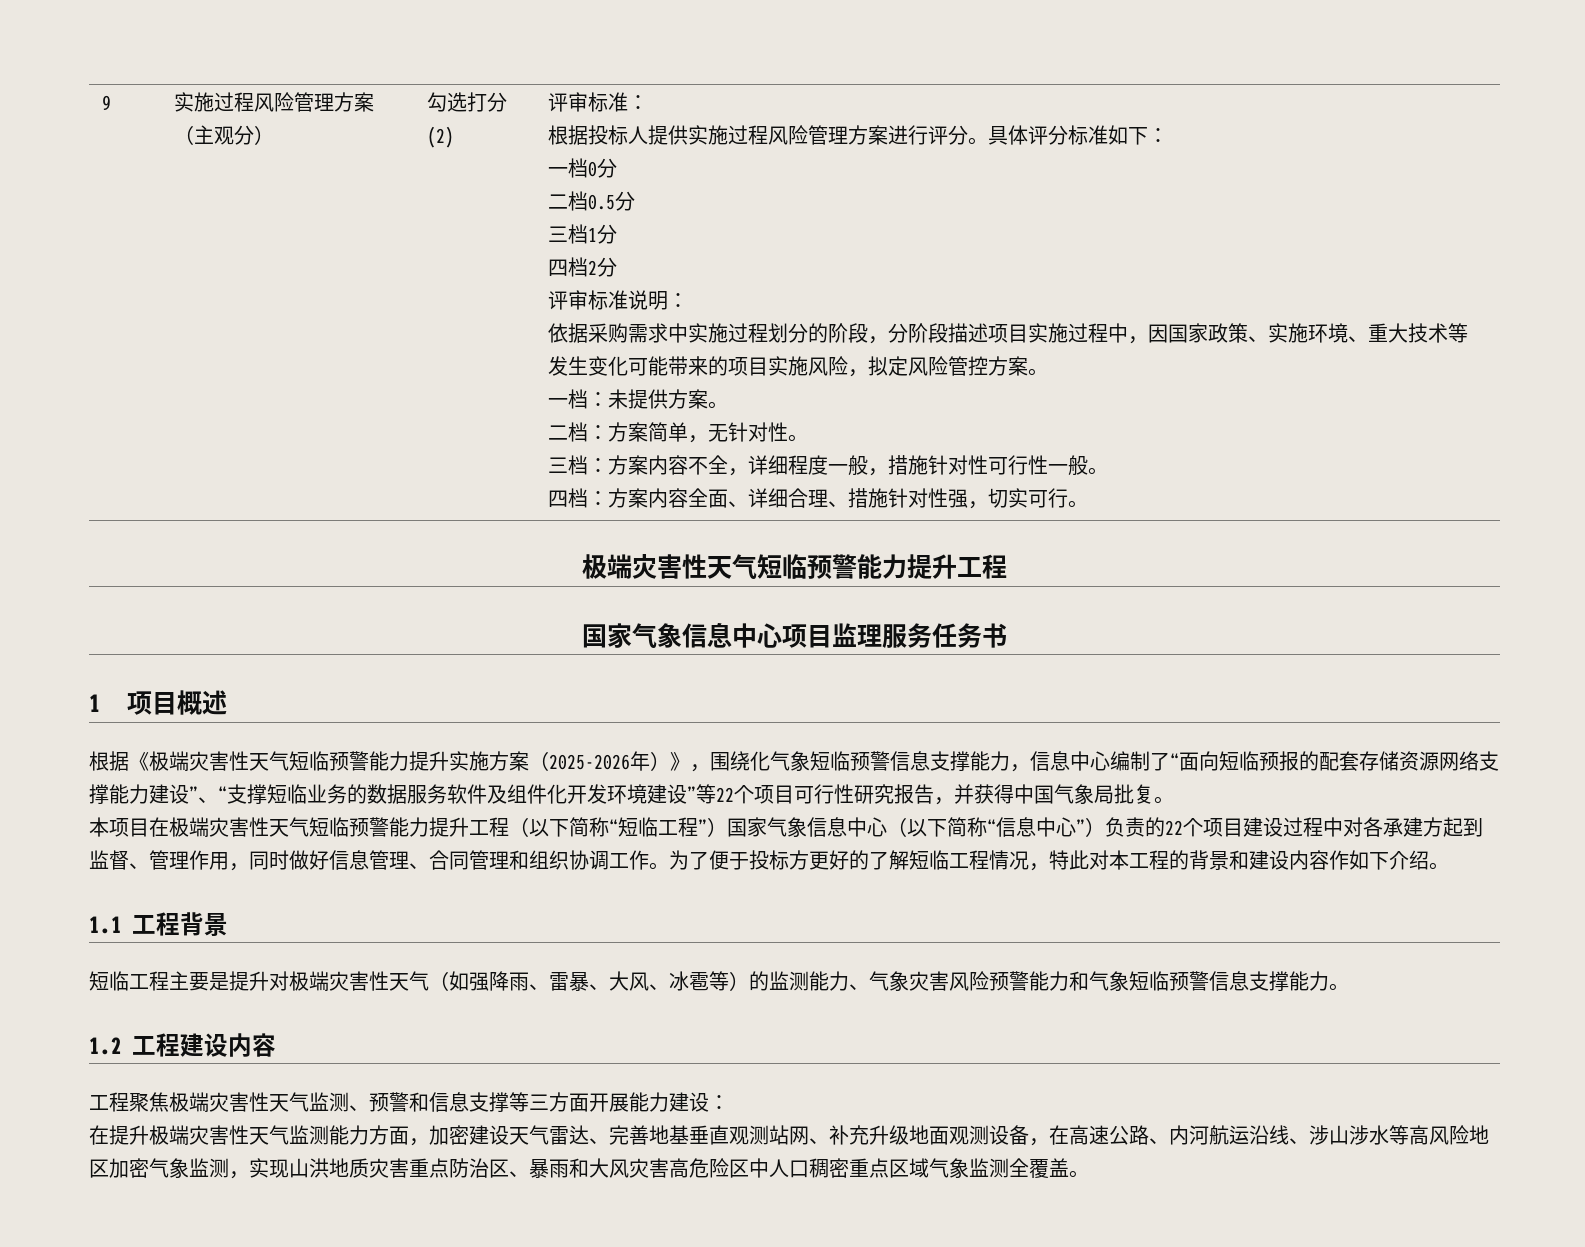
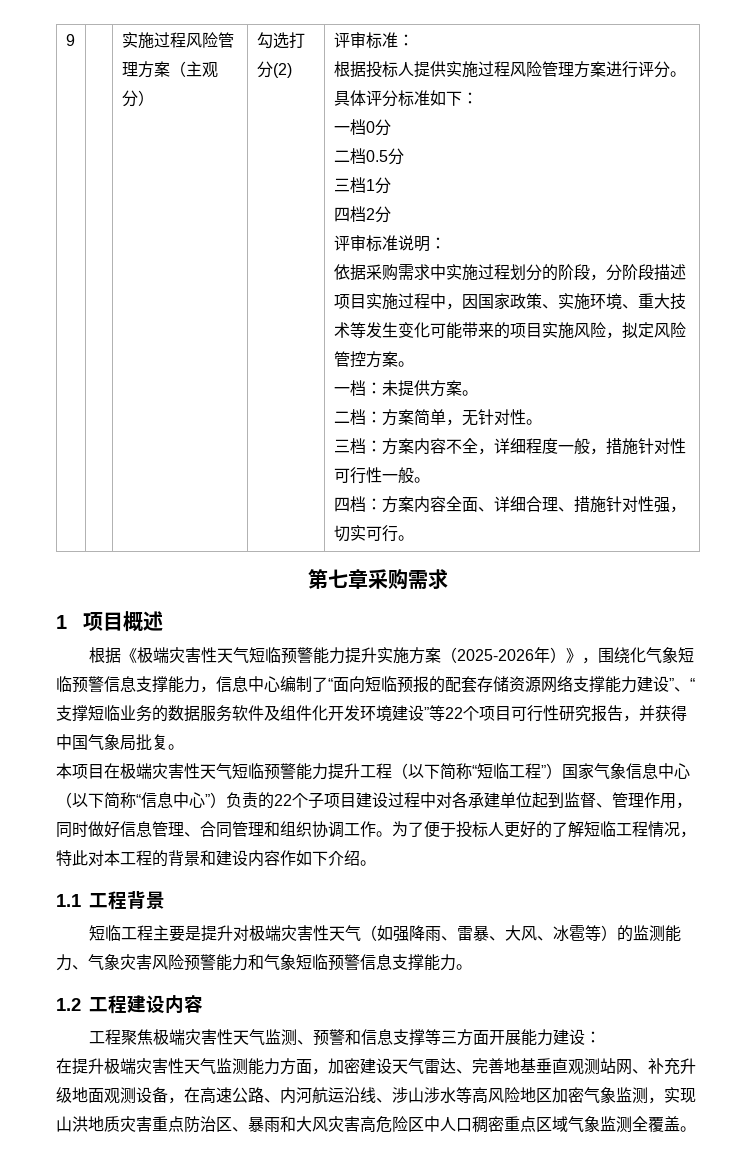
  四档：方案内容全面、详细合理、措施针对性强，切实可行。
- 极端灾害性天气短临预警能力提升工程
- 国家气象信息中心项目监理服务任务书
+ 第七章采购需求
- 本项目在极端灾害性天气短临预警能力提升工程（以下简称“短临工程”）国家气象信息中心（以下简称“信息中心”）负责的22个项目建设过程中对各承建方起到监督、管理作用，同时做好信息管理、合同管理和组织协调工作。
+ 本项目在极端灾害性天气短临预警能力提升工程（以下简称“短临工程”）国家气象信息中心（以下简称“信息中心”）负责的22个子项目建设过程中对各承建单位起到监督、管理作用，同时做好信息管理、合同管理和组织协调工作。
- 为了便于投标方更好的了解短临工程情况，特此对本工程的背景和建设内容作如下介绍。
+ 为了便于投标人更好的了解短临工程情况，特此对本工程的背景和建设内容作如下介绍。

